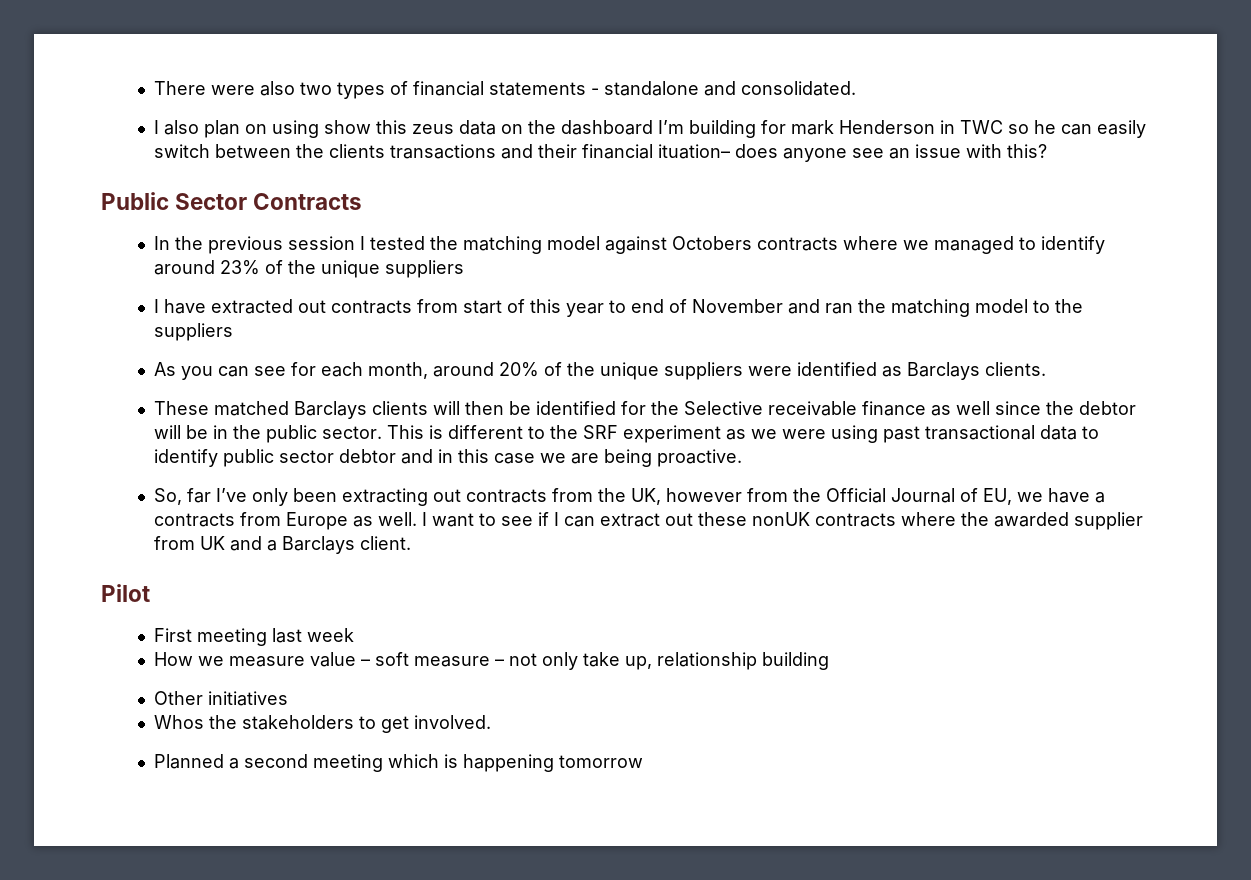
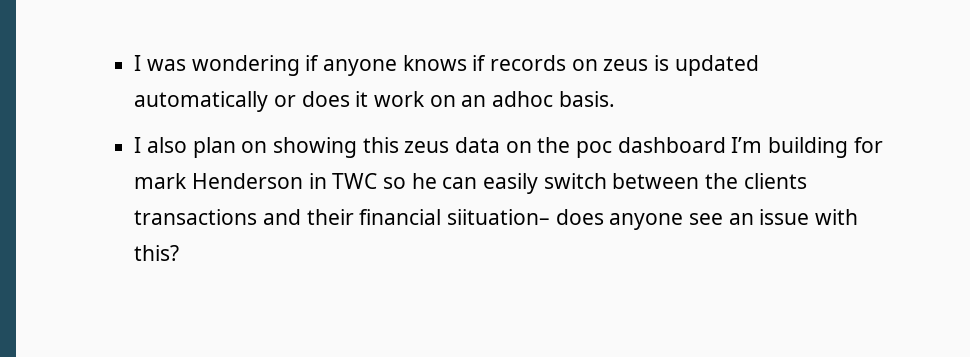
- There were also two types of financial statements - standalone and consolidated.
+ I was wondering if anyone knows if records on zeus is updated automatically or does it work on an adhoc basis.
- I also plan on using show this zeus data on the dashboard I’m building for mark Henderson in TWC so he can easily switch between the clients transactions and their financial ituation– does anyone see an issue with this?
+ I also plan on showing this zeus data on the poc dashboard I’m building for mark Henderson in TWC so he can easily switch between the clients transactions and their financial siituation– does anyone see an issue with this?
- Public Sector Contracts
- In the previous session I tested the matching model against Octobers contracts where we managed to identify around 23% of the unique suppliers
- I have extracted out contracts from start of this year to end of November and ran the matching model to the suppliers
- As you can see for each month, around 20% of the unique suppliers were identified as Barclays clients.
- These matched Barclays clients will then be identified for the Selective receivable finance as well since the debtor will be in the public sector. This is different to the SRF experiment as we were using past transactional data to identify public sector debtor and in this case we are being proactive.
- So, far I’ve only been extracting out contracts from the UK, however from the Official Journal of EU, we have a contracts from Europe as well. I want to see if I can extract out these nonUK contracts where the awarded supplier from UK and a Barclays client.
- Pilot
- First meeting last week
- How we measure value – soft measure – not only take up, relationship building
- Other initiatives
- Whos the stakeholders to get involved.
- Planned a second meeting which is happening tomorrow

